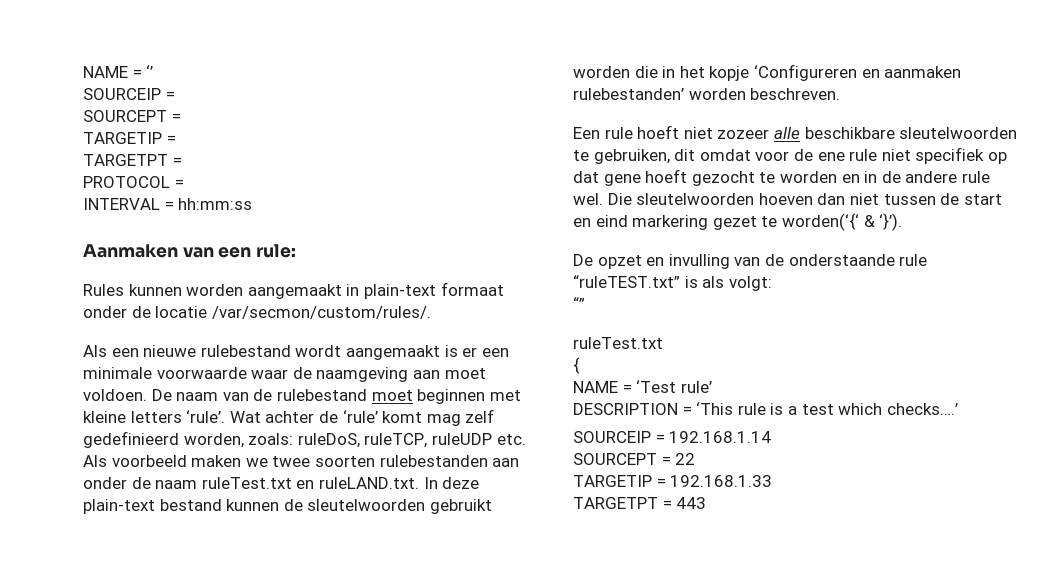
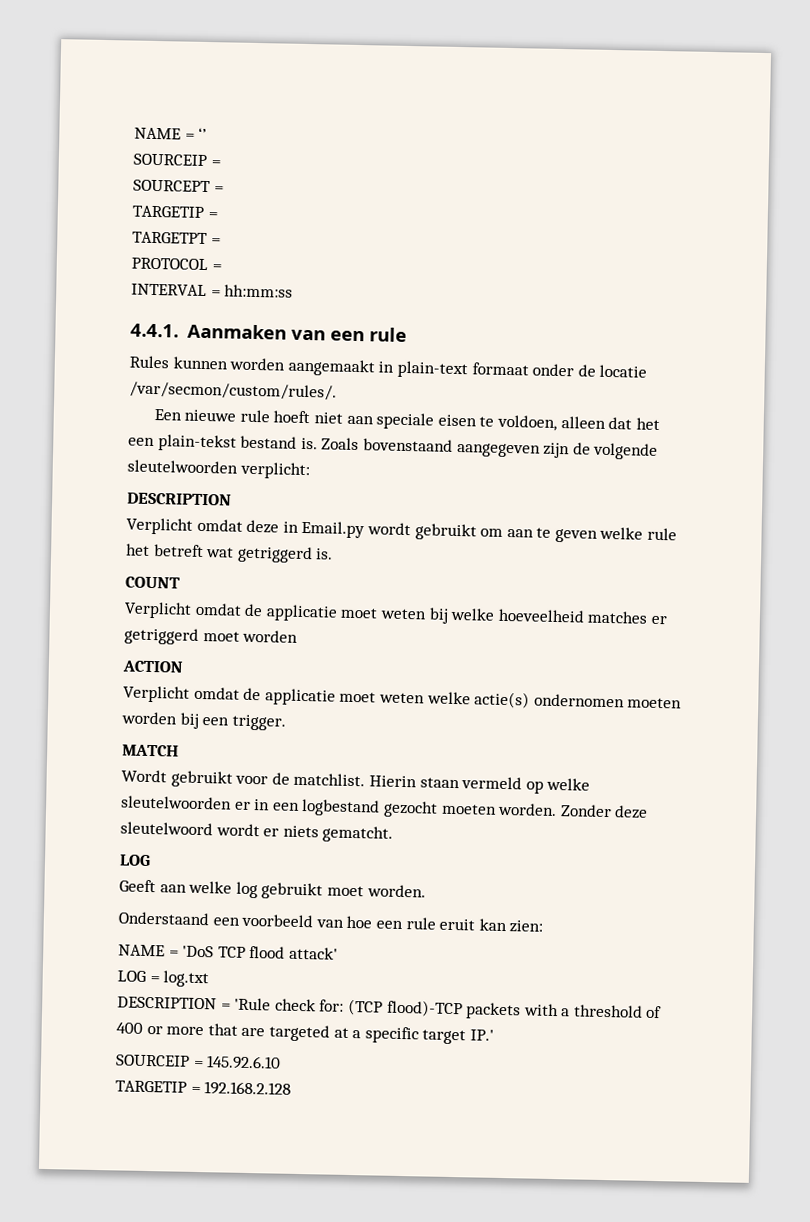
- Aanmaken van een rule:
+ 4.4.1. Aanmaken van een rule
- Als een nieuwe rulebestand wordt aangemaakt is er een minimale voorwaarde waar de naamgeving aan moet voldoen. De naam van de rulebestand moet beginnen met kleine letters ‘rule’. Wat achter de ‘rule’ komt mag zelf gedefinieerd worden, zoals: ruleDoS, ruleTCP, ruleUDP etc. Als voorbeeld maken we twee soorten rulebestanden aan onder de naam ruleTest.txt en ruleLAND.txt. In deze plain-text bestand kunnen de sleutelwoorden gebruikt worden die in het kopje ‘Configureren en aanmaken rulebestanden’ worden beschreven.
- Een rule hoeft niet zozeer alle beschikbare sleutelwoorden te gebruiken, dit omdat voor de ene rule niet specifiek op dat gene hoeft gezocht te worden en in de andere rule wel. Die sleutelwoorden hoeven dan niet tussen de start en eind markering gezet te worden(‘{‘ & ‘}’).
- De opzet en invulling van de onderstaande rule “ruleTEST.txt” is als volgt:
- “”
- ruleTest.txt
- {
- NAME = ‘Test rule’
- DESCRIPTION = ‘This rule is a test which checks….’
- SOURCEIP = 192.168.1.14
- SOURCEPT = 22
- TARGETIP = 192.168.1.33
- TARGETPT = 443
+ Een nieuwe rule hoeft niet aan speciale eisen te voldoen, alleen dat het een plain-tekst bestand is. Zoals bovenstaand aangegeven zijn de volgende sleutelwoorden verplicht:
+ DESCRIPTION
+ Verplicht omdat deze in Email.py wordt gebruikt om aan te geven welke rule het betreft wat getriggerd is.
+ COUNT
+ Verplicht omdat de applicatie moet weten bij welke hoeveelheid matches er getriggerd moet worden
+ ACTION
+ Verplicht omdat de applicatie moet weten welke actie(s) ondernomen moeten worden bij een trigger.
+ MATCH
+ Wordt gebruikt voor de matchlist. Hierin staan vermeld op welke sleutelwoorden er in een logbestand gezocht moeten worden. Zonder deze sleutelwoord wordt er niets gematcht.
+ LOG
+ Geeft aan welke log gebruikt moet worden.
+ Onderstaand een voorbeeld van hoe een rule eruit kan zien:
+ NAME = 'DoS TCP flood attack'
+ LOG = log.txt
+ DESCRIPTION = 'Rule check for: (TCP flood)-TCP packets with a threshold of 400 or more that are targeted at a specific target IP.'
+ SOURCEIP = 145.92.6.10
+ TARGETIP = 192.168.2.128

